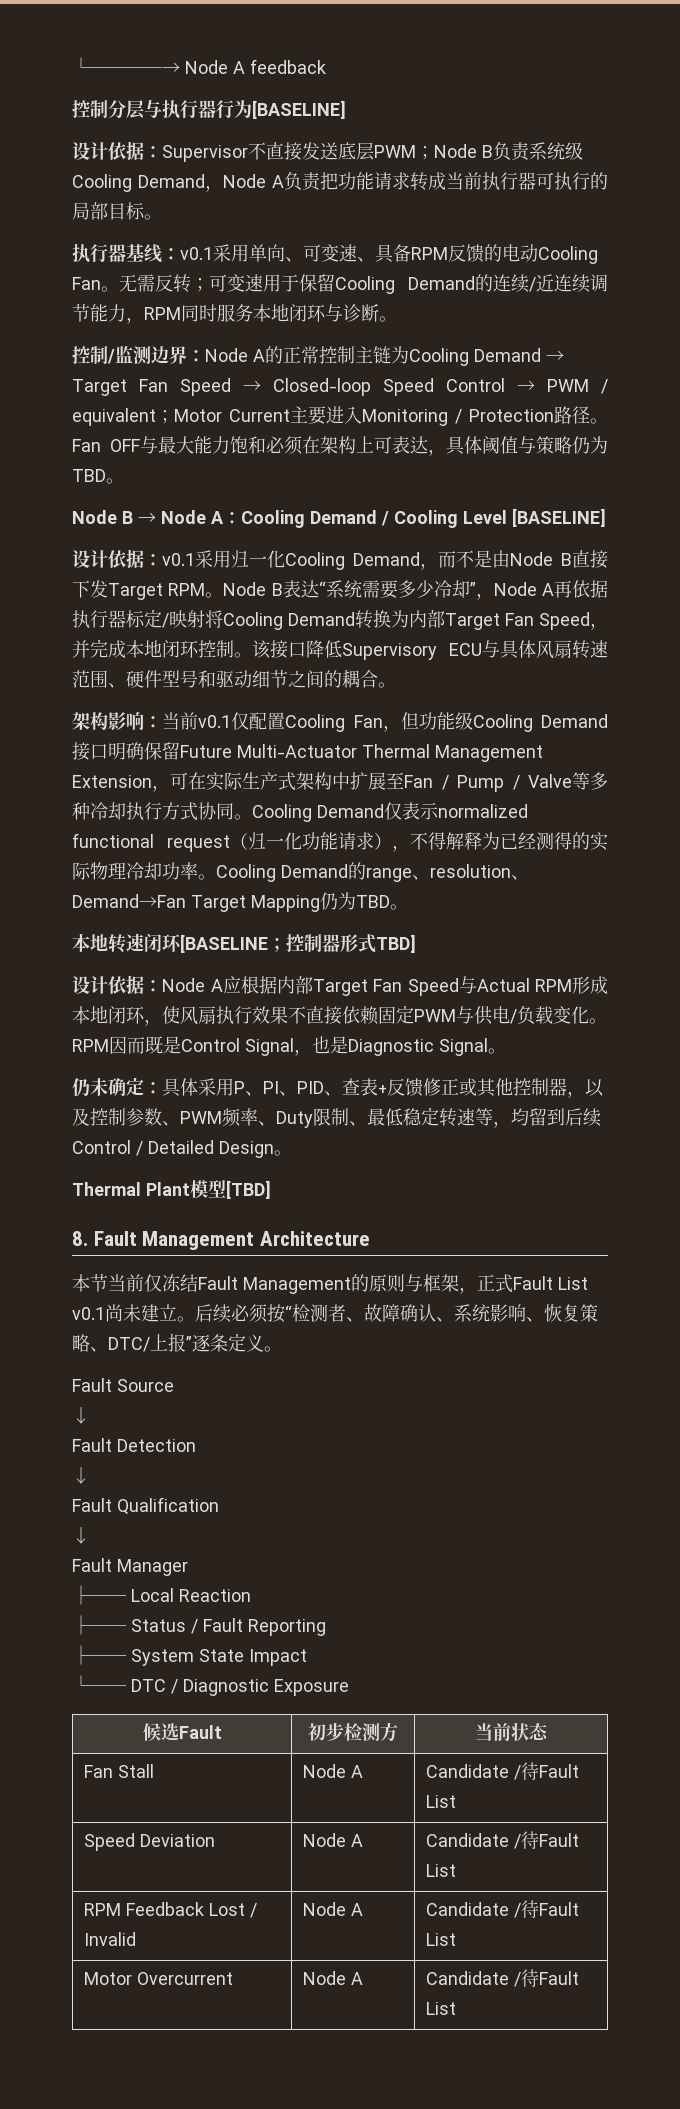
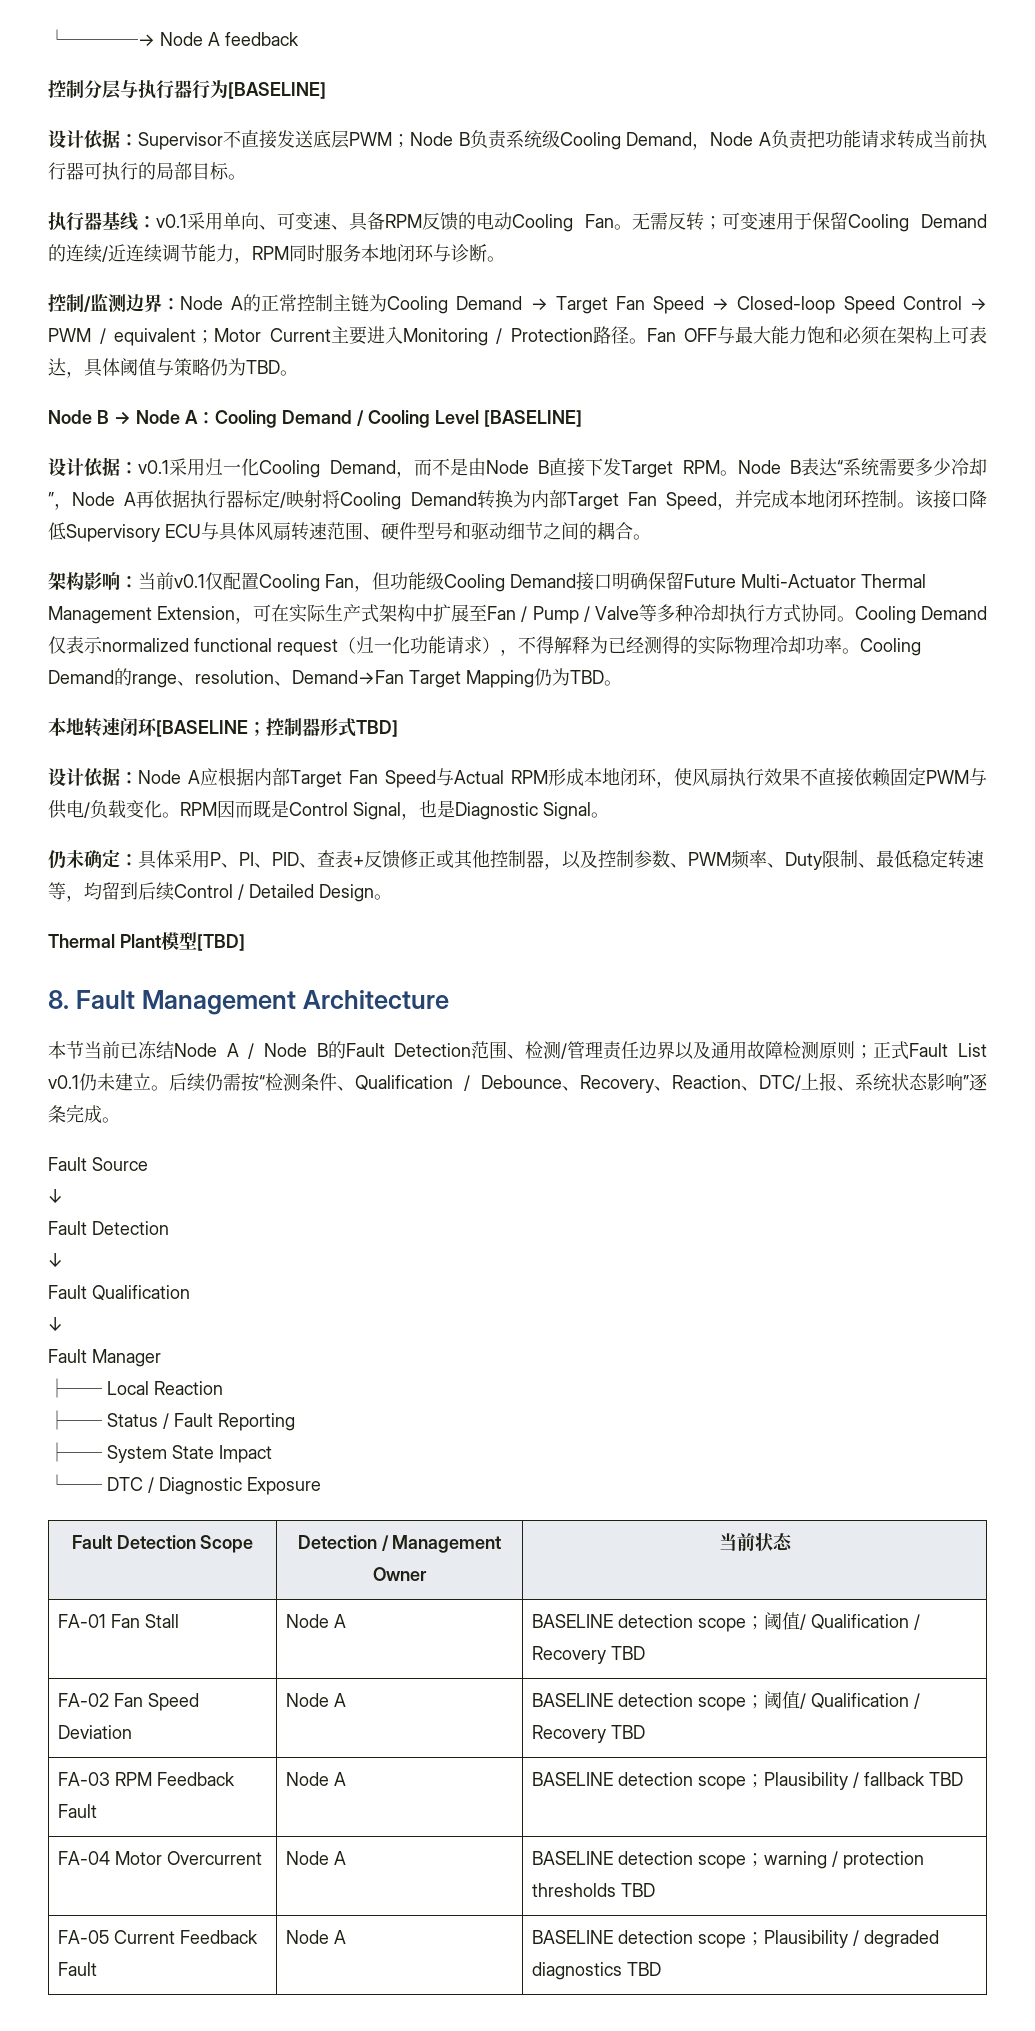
- 本节当前仅冻结Fault Management的原则与框架，正式Fault List v0.1尚未建立。
+ 本节当前已冻结Node A / Node B的Fault Detection范围、检测/管理责任边界以及通用故障检测原则；正式Fault List v0.1仍未建立。
- 后续必须按“检测者、故障确认、系统影响、恢复策略、DTC/上报”逐条定义。
+ 后续仍需按“检测条件、Qualification / Debounce、Recovery、Reaction、DTC/上报、系统状态影响”逐条完成。
- 候选Fault | 初步检测方 | 当前状态
+ Fault Detection Scope | Detection / Management Owner | 当前状态
- Fan Stall | Node A | Candidate /待Fault List
- Speed Deviation | Node A | Candidate /待Fault List
- RPM Feedback Lost / Invalid | Node A | Candidate /待Fault List
- Motor Overcurrent | Node A | Candidate /待Fault List
+ FA-01 Fan Stall | Node A | BASELINE detection scope；阈值/ Qualification / Recovery TBD
+ FA-02 Fan Speed Deviation | Node A | BASELINE detection scope；阈值/ Qualification / Recovery TBD
+ FA-03 RPM Feedback Fault | Node A | BASELINE detection scope；Plausibility / fallback TBD
+ FA-04 Motor Overcurrent | Node A | BASELINE detection scope；warning / protection thresholds TBD
+ FA-05 Current Feedback Fault | Node A | BASELINE detection scope；Plausibility / degraded diagnostics TBD

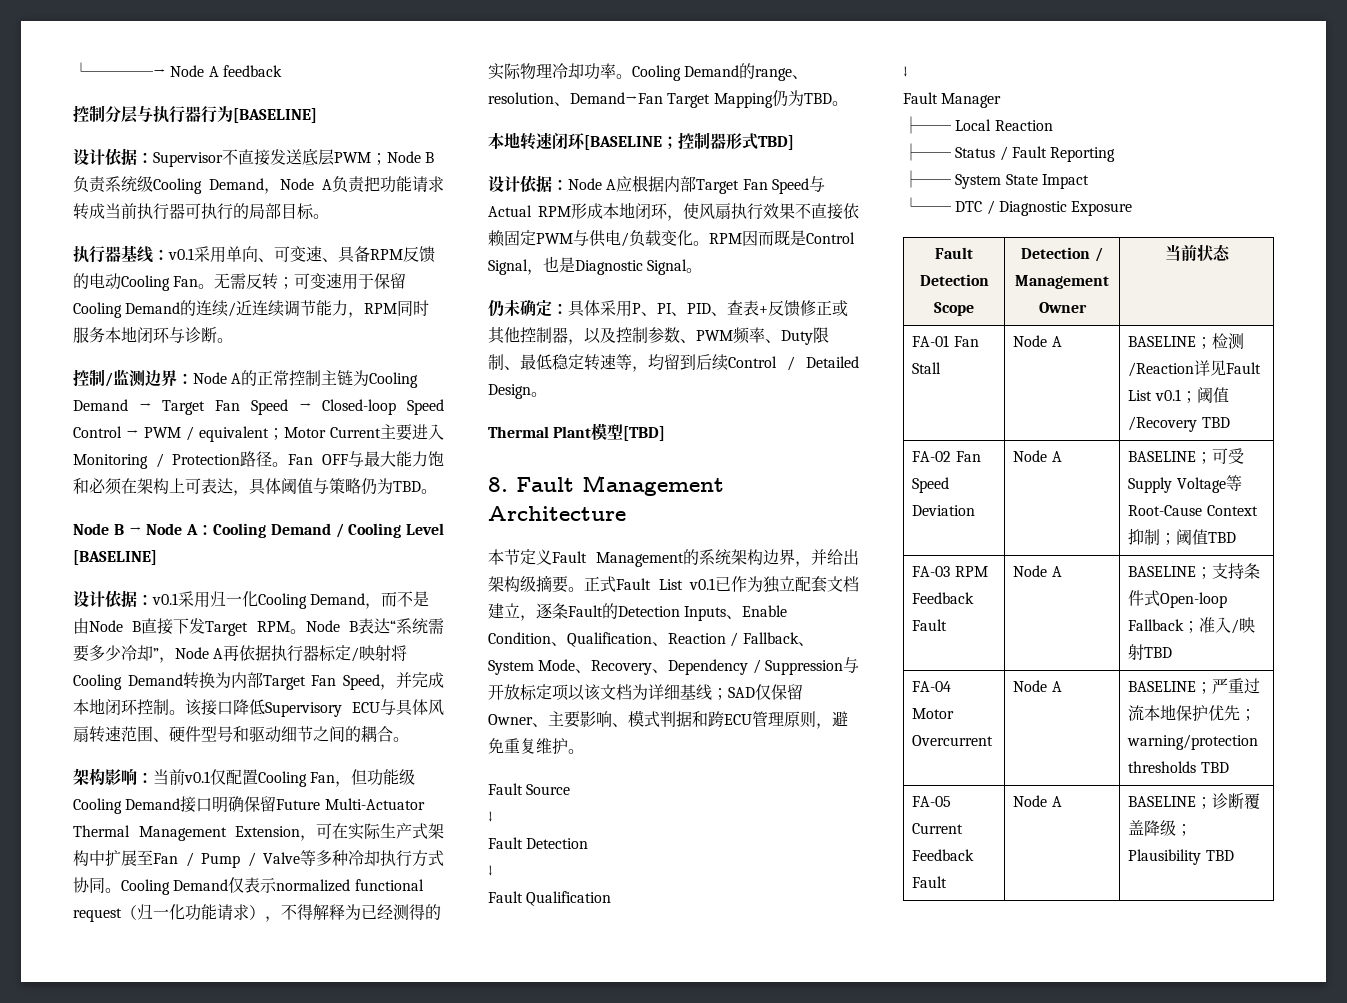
- 本节当前已冻结Node A / Node B的Fault Detection范围、检测/管理责任边界以及通用故障检测原则；正式Fault List v0.1仍未建立。后续仍需按“检测条件、Qualification / Debounce、Recovery、Reaction、DTC/上报、系统状态影响”逐条完成。
+ 本节定义Fault Management的系统架构边界，并给出架构级摘要。正式Fault List v0.1已作为独立配套文档建立，逐条Fault的Detection Inputs、Enable Condition、Qualification、Reaction / Fallback、System Mode、Recovery、Dependency / Suppression与开放标定项以该文档为详细基线；SAD仅保留Owner、主要影响、模式判据和跨ECU管理原则，避免重复维护。
- FA-01 Fan Stall | Node A | BASELINE detection scope；阈值/ Qualification / Recovery TBD
+ FA-01 Fan Stall | Node A | BASELINE；检测/Reaction详见Fault List v0.1；阈值/Recovery TBD
- FA-02 Fan Speed Deviation | Node A | BASELINE detection scope；阈值/ Qualification / Recovery TBD
+ FA-02 Fan Speed Deviation | Node A | BASELINE；可受Supply Voltage等Root-Cause Context抑制；阈值TBD
- FA-03 RPM Feedback Fault | Node A | BASELINE detection scope；Plausibility / fallback TBD
+ FA-03 RPM Feedback Fault | Node A | BASELINE；支持条件式Open-loop Fallback；准入/映射TBD
- FA-04 Motor Overcurrent | Node A | BASELINE detection scope；warning / protection thresholds TBD
+ FA-04 Motor Overcurrent | Node A | BASELINE；严重过流本地保护优先；warning/protection thresholds TBD
- FA-05 Current Feedback Fault | Node A | BASELINE detection scope；Plausibility / degraded diagnostics TBD
+ FA-05 Current Feedback Fault | Node A | BASELINE；诊断覆盖降级；Plausibility TBD

